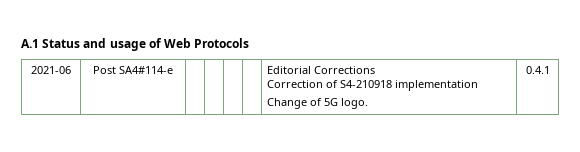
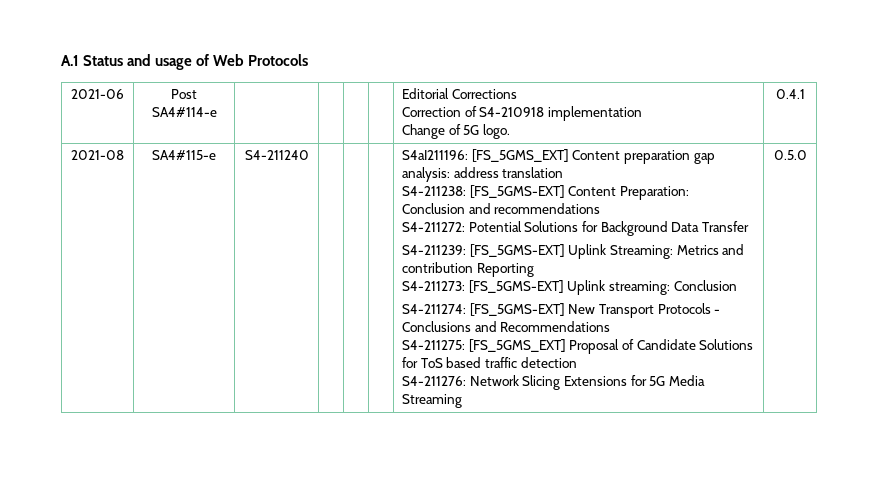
+ 2021-08 | SA4#115-e | S4-211240 | | | | S4aI211196: [FS_5GMS_EXT] Content preparation gap analysis: address translation
+ S4-211238: [FS_5GMS-EXT] Content Preparation: Conclusion and recommendations
+ S4-211272: Potential Solutions for Background Data Transfer
+ S4-211239: [FS_5GMS-EXT] Uplink Streaming: Metrics and contribution Reporting
+ S4-211273: [FS_5GMS-EXT] Uplink streaming: Conclusion
+ S4-211274: [FS_5GMS-EXT] New Transport Protocols - Conclusions and Recommendations
+ S4-211275: [FS_5GMS_EXT] Proposal of Candidate Solutions for ToS based traffic detection
+ S4-211276: Network Slicing Extensions for 5G Media Streaming | 0.5.0

